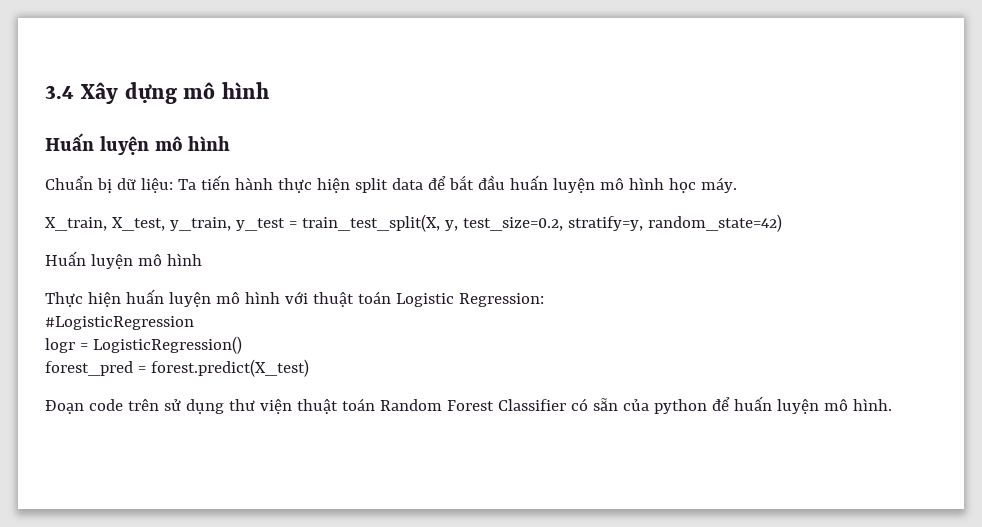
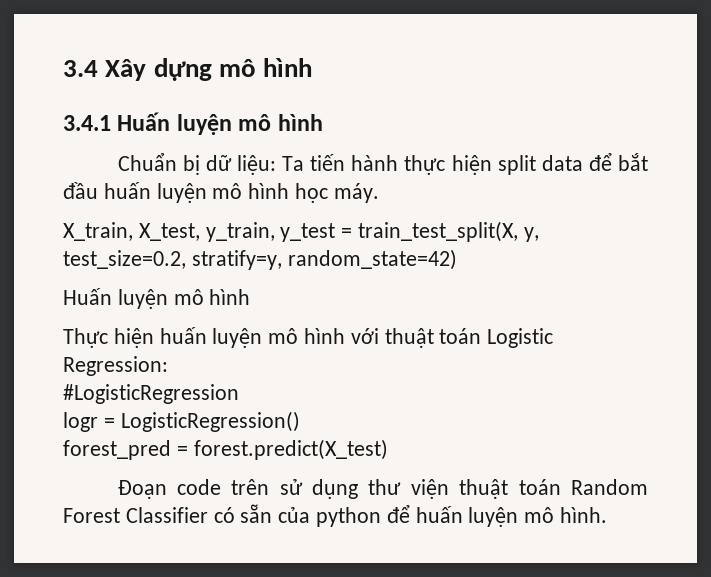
  3.4 Xây dựng mô hình
- Huấn luyện mô hình
+ 3.4.1 Huấn luyện mô hình

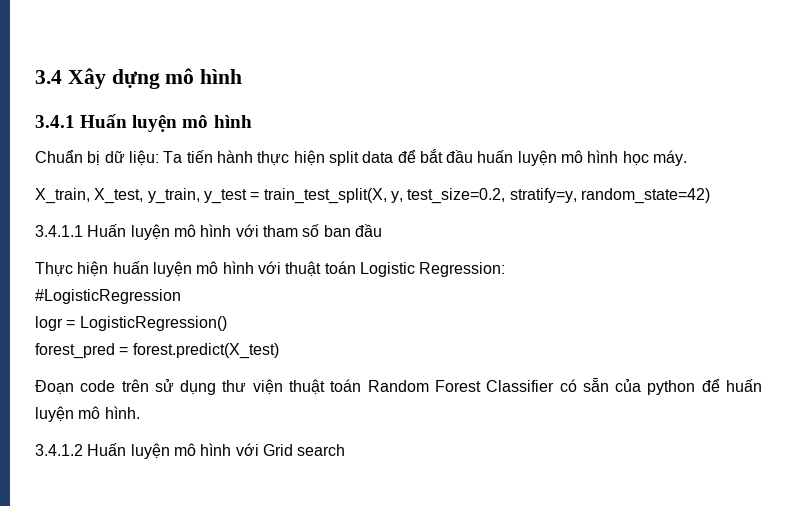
  X_train, X_test, y_train, y_test = train_test_split(X, y, test_size=0.2, stratify=y, random_state=42)
- Huấn luyện mô hình
+ 3.4.1.1 Huấn luyện mô hình với tham số ban đầu
+ 3.4.1.2 Huấn luyện mô hình với Grid search

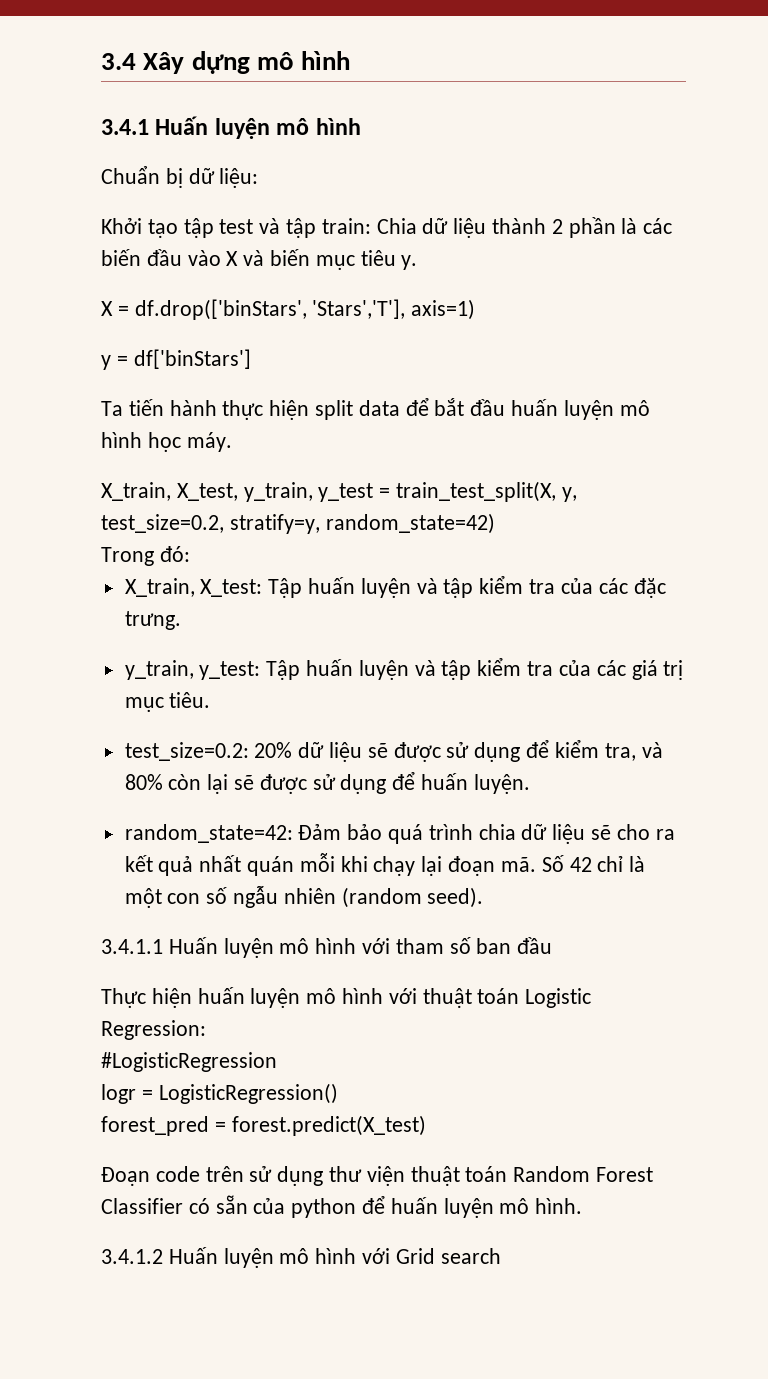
- Chuẩn bị dữ liệu: Ta tiến hành thực hiện split data để bắt đầu huấn luyện mô hình học máy.
+ Chuẩn bị dữ liệu:
+ Khởi tạo tập test và tập train: Chia dữ liệu thành 2 phần là các biến đầu vào X và biến mục tiêu y.
+ X = df.drop(['binStars', 'Stars','T'], axis=1)
+ y = df['binStars']
+ Ta tiến hành thực hiện split data để bắt đầu huấn luyện mô hình học máy.
+ Trong đó:
+ X_train, X_test: Tập huấn luyện và tập kiểm tra của các đặc trưng.
+ y_train, y_test: Tập huấn luyện và tập kiểm tra của các giá trị mục tiêu.
+ test_size=0.2: 20% dữ liệu sẽ được sử dụng để kiểm tra, và 80% còn lại sẽ được sử dụng để huấn luyện.
+ random_state=42: Đảm bảo quá trình chia dữ liệu sẽ cho ra kết quả nhất quán mỗi khi chạy lại đoạn mã. Số 42 chỉ là một con số ngẫu nhiên (random seed).

